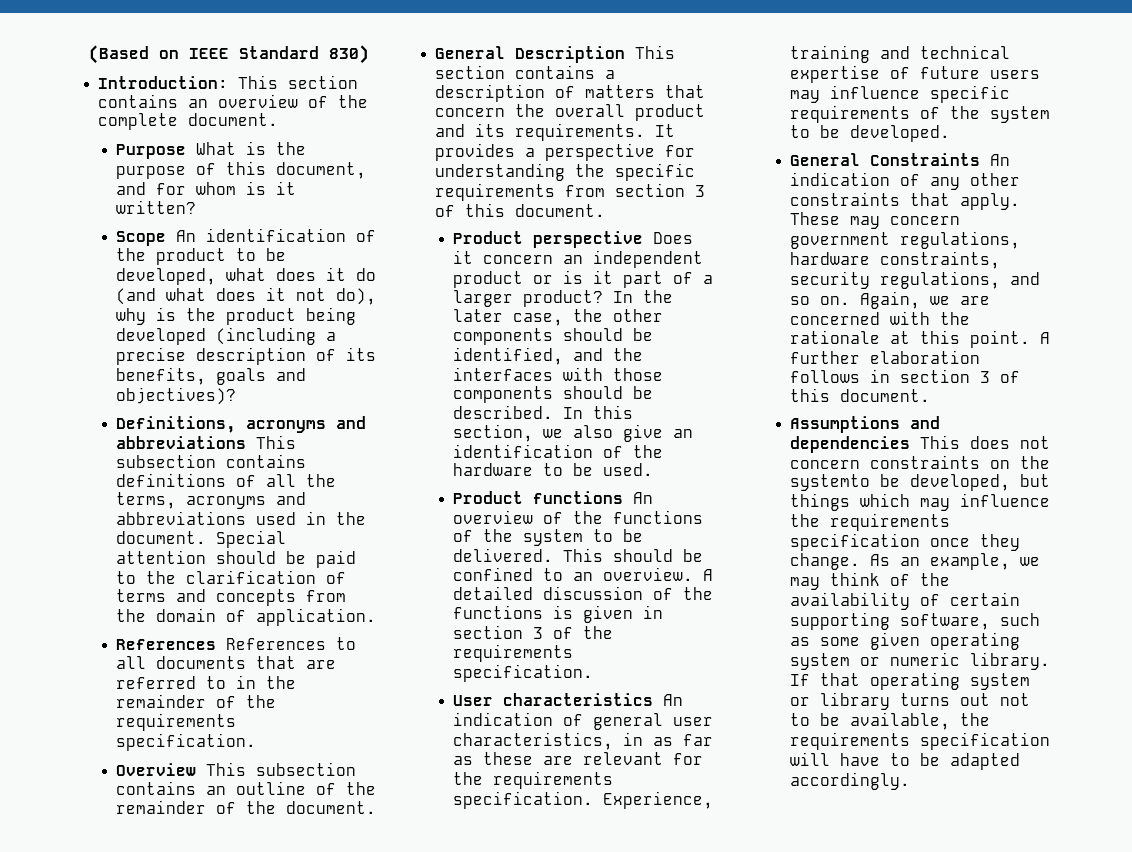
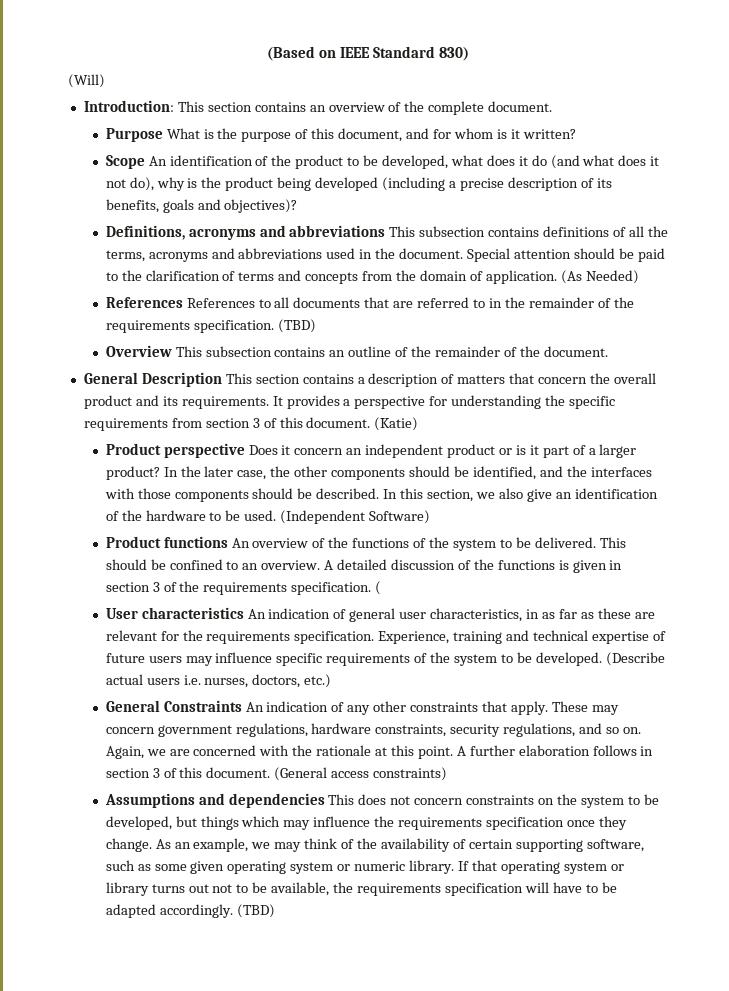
+ (Will)
+ (As Needed)
- References References to all documents that are referred to in the remainder of the requirements specification.
+ References References to all documents that are referred to in the remainder of the requirements specification. (TBD)
+ (Katie)
+ (Independent Software)
+ (
+ (Describe actual users i.e. nurses, doctors, etc.)
+ (General access constraints)
- Assumptions and dependencies This does not concern constraints on the systemto be developed, but things which may influence the requirements specification once they change.
+ Assumptions and dependencies This does not concern constraints on the system to be developed, but things which may influence the requirements specification once they change.
- If that operating system or library turns out not to be available, the requirements specification will have to be adapted accordingly.
+ If that operating system or library turns out not to be available, the requirements specification will have to be adapted accordingly. (TBD)

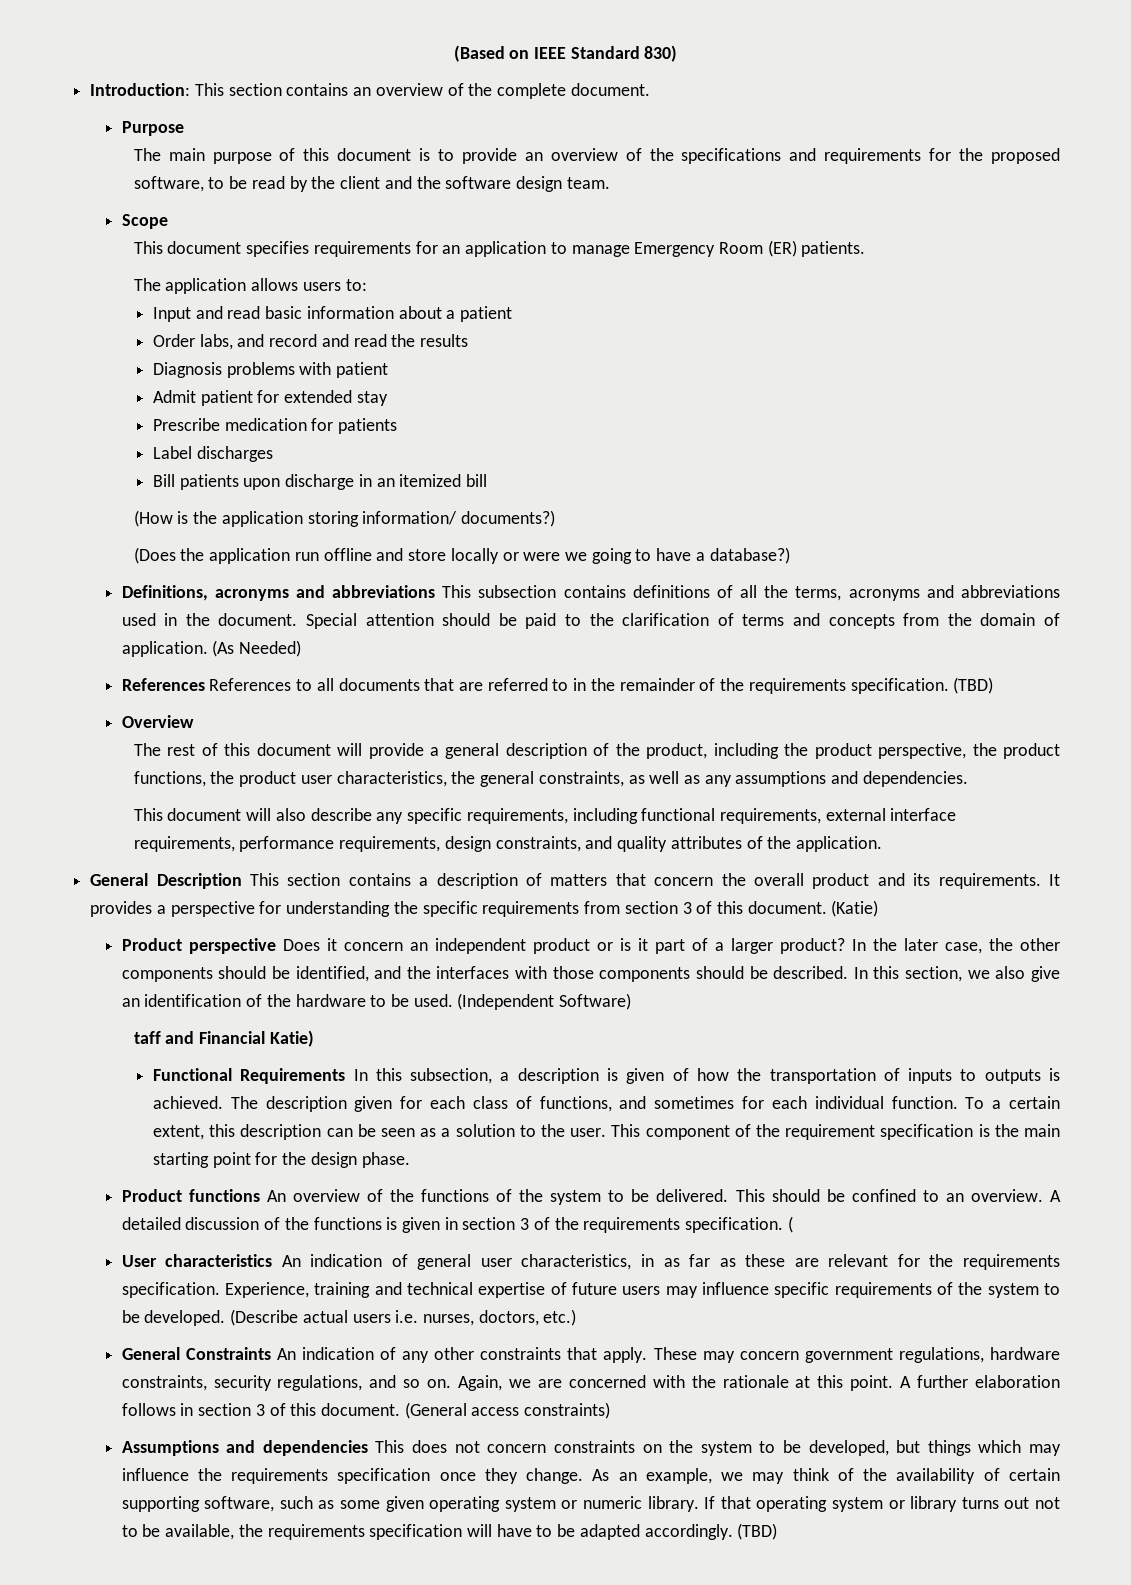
- (Will)
- Purpose What is the purpose of this document, and for whom is it written?
- Scope An identification of the product to be developed, what does it do (and what does it not do), why is the product being developed (including a precise description of its benefits, goals and objectives)?
+ Purpose
+ The main purpose of this document is to provide an overview of the specifications and requirements for the proposed software, to be read by the client and the software design team.
+ Scope
+ This document specifies requirements for an application to manage Emergency Room (ER) patients.
+ The application allows users to:
+ Input and read basic information about a patient
+ Order labs, and record and read the results
+ Diagnosis problems with patient
+ Admit patient for extended stay
+ Prescribe medication for patients
+ Label discharges
+ Bill patients upon discharge in an itemized bill
+ (How is the application storing information/ documents?)
+ (Does the application run offline and store locally or were we going to have a database?)
- Overview This subsection contains an outline of the remainder of the document.
+ Overview
+ The rest of this document will provide a general description of the product, including the product perspective, the product functions, the product user characteristics, the general constraints, as well as any assumptions and dependencies.
+ This document will also describe any specific requirements, including functional requirements, external interface requirements, performance requirements, design constraints, and quality attributes of the application.
+ taff and Financial Katie)
+ Functional Requirements In this subsection, a description is given of how the transportation of inputs to outputs is achieved. The description given for each class of functions, and sometimes for each individual function. To a certain extent, this description can be seen as a solution to the user. This component of the requirement specification is the main starting point for the design phase.

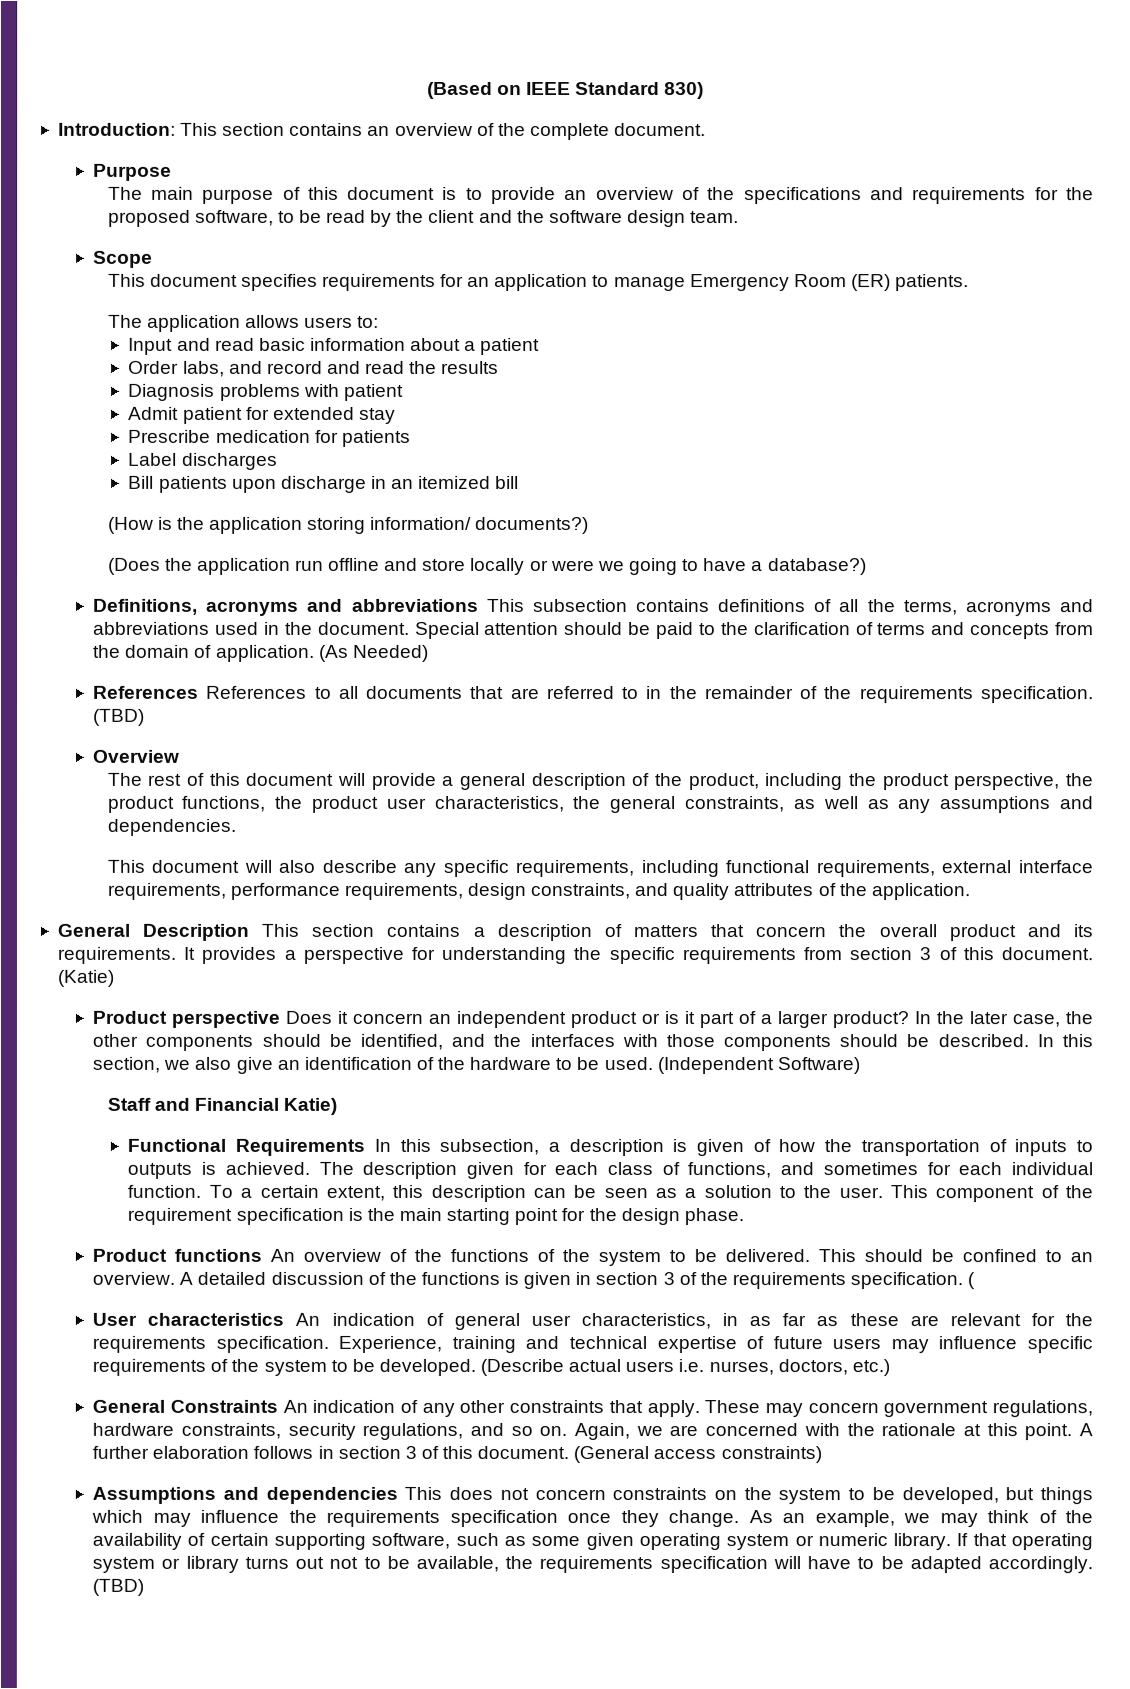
- taff and Financial Katie)
+ Staff and Financial Katie)

